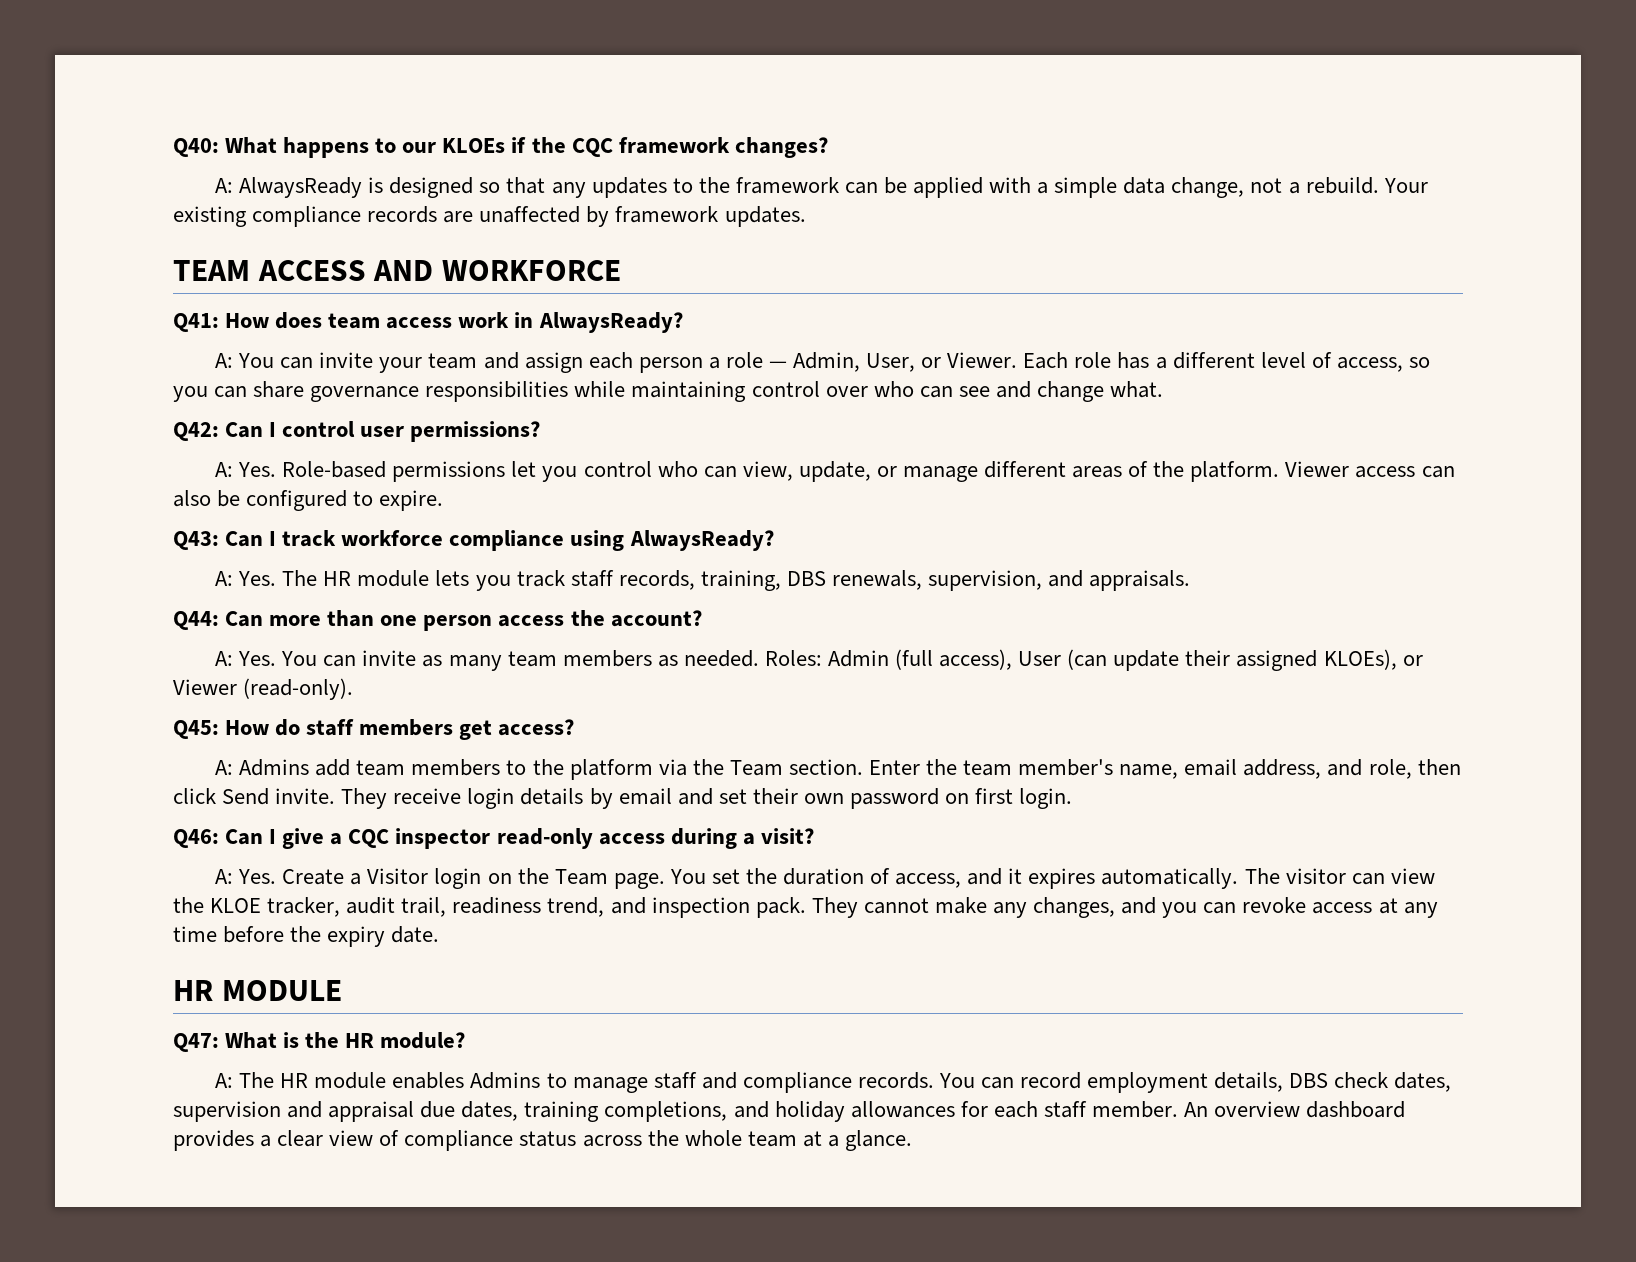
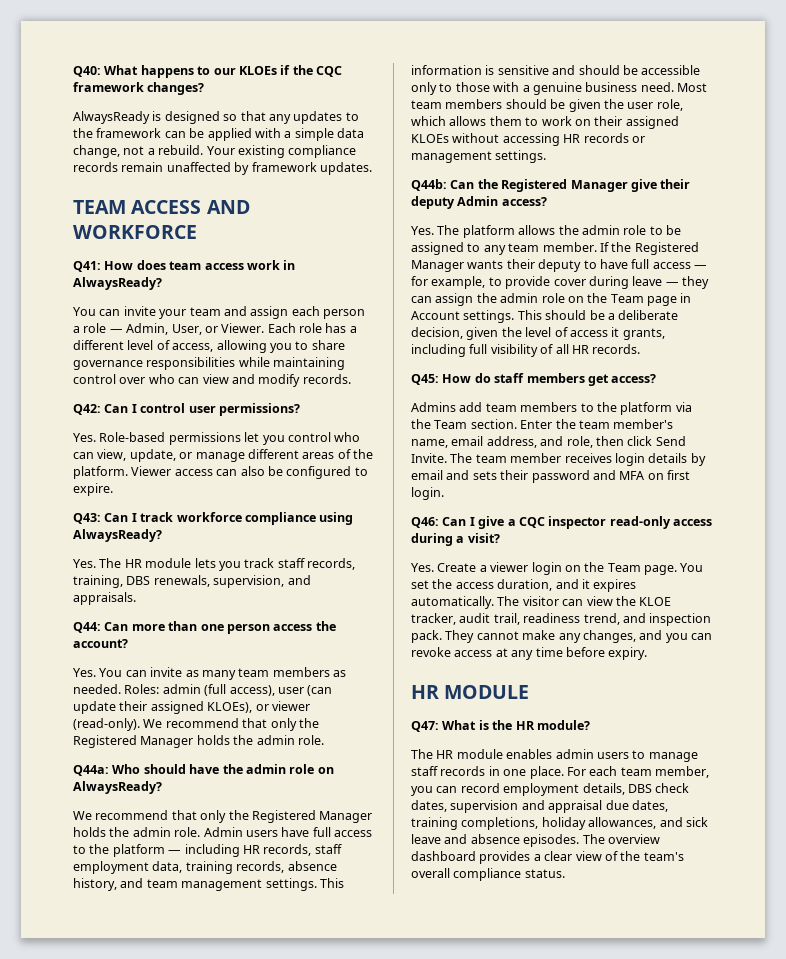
- A: AlwaysReady is designed so that any updates to the framework can be applied with a simple data change, not a rebuild.
+ AlwaysReady is designed so that any updates to the framework can be applied with a simple data change, not a rebuild.
- Your existing compliance records are unaffected by framework updates.
+ Your existing compliance records remain unaffected by framework updates.
- A: You can invite your team and assign each person a role — Admin, User, or Viewer.
+ You can invite your team and assign each person a role — Admin, User, or Viewer.
- Each role has a different level of access, so you can share governance responsibilities while maintaining control over who can see and change what.
+ Each role has a different level of access, allowing you to share governance responsibilities while maintaining control over who can view and modify records.
- A: Yes. Role-based permissions let you control who can view, update, or manage different areas of the platform.
+ Yes. Role-based permissions let you control who can view, update, or manage different areas of the platform.
- A: Yes. The HR module lets you track staff records, training, DBS renewals, supervision, and appraisals.
+ Yes. The HR module lets you track staff records, training, DBS renewals, supervision, and appraisals.
- A: Yes. You can invite as many team members as needed.
+ Yes. You can invite as many team members as needed.
- Roles: Admin (full access), User (can update their assigned KLOEs), or Viewer (read-only).
+ Roles: admin (full access), user (can update their assigned KLOEs), or viewer (read-only). We recommend that only the Registered Manager holds the admin role.
+ Q44a: Who should have the admin role on AlwaysReady?
+ We recommend that only the Registered Manager holds the admin role. Admin users have full access to the platform — including HR records, staff employment data, training records, absence history, and team management settings. This information is sensitive and should be accessible only to those with a genuine business need. Most team members should be given the user role, which allows them to work on their assigned KLOEs without accessing HR records or management settings.
+ Q44b: Can the Registered Manager give their deputy Admin access?
+ Yes. The platform allows the admin role to be assigned to any team member. If the Registered Manager wants their deputy to have full access — for example, to provide cover during leave — they can assign the admin role on the Team page in Account settings. This should be a deliberate decision, given the level of access it grants, including full visibility of all HR records.
- A: Admins add team members to the platform via the Team section.
+ Admins add team members to the platform via the Team section.
- Enter the team member's name, email address, and role, then click Send invite. They receive login details by email and set their own password on first login.
+ Enter the team member's name, email address, and role, then click Send Invite. The team member receives login details by email and sets their password and MFA on first login.
- A: Yes. Create a Visitor login on the Team page.
+ Yes. Create a viewer login on the Team page.
- You set the duration of access, and it expires automatically.
+ You set the access duration, and it expires automatically.
- They cannot make any changes, and you can revoke access at any time before the expiry date.
+ They cannot make any changes, and you can revoke access at any time before expiry.
- A: The HR module enables Admins to manage staff and compliance records. You can record employment details, DBS check dates, supervision and appraisal due dates, training completions, and holiday allowances for each staff member. An overview dashboard provides a clear view of compliance status across the whole team at a glance.
+ The HR module enables admin users to manage staff records in one place. For each team member, you can record employment details, DBS check dates, supervision and appraisal due dates, training completions, holiday allowances, and sick leave and absence episodes. The overview dashboard provides a clear view of the team's overall compliance status.

